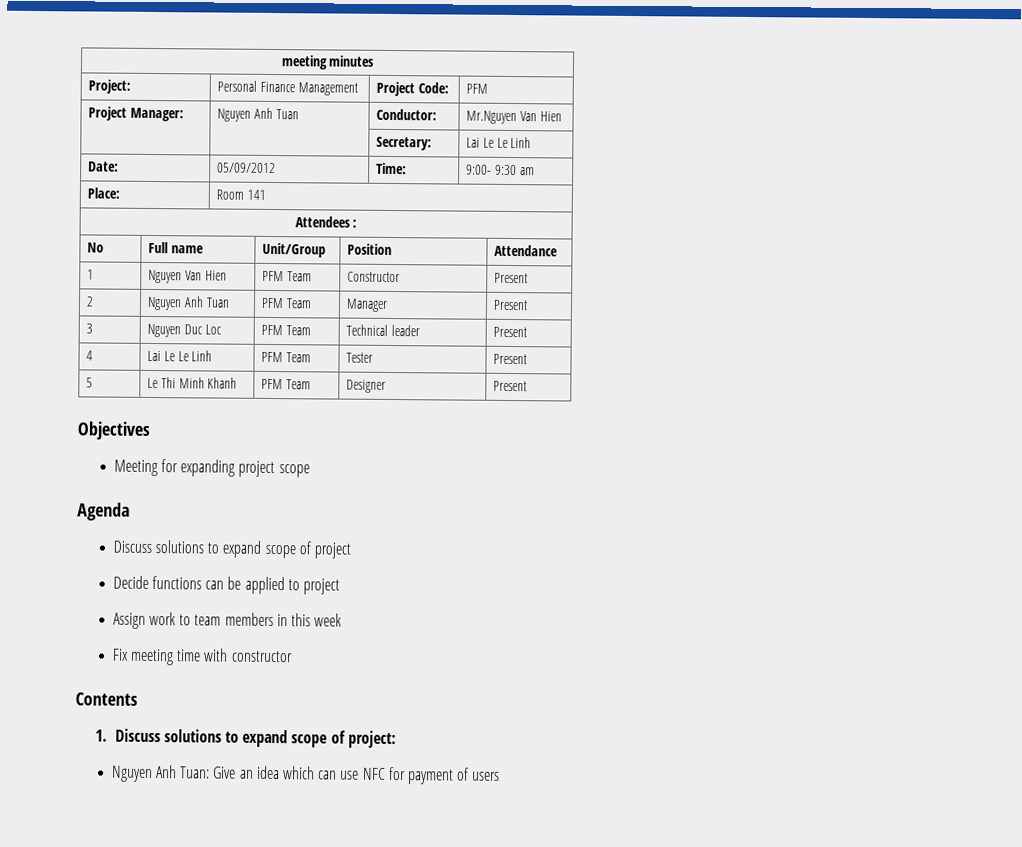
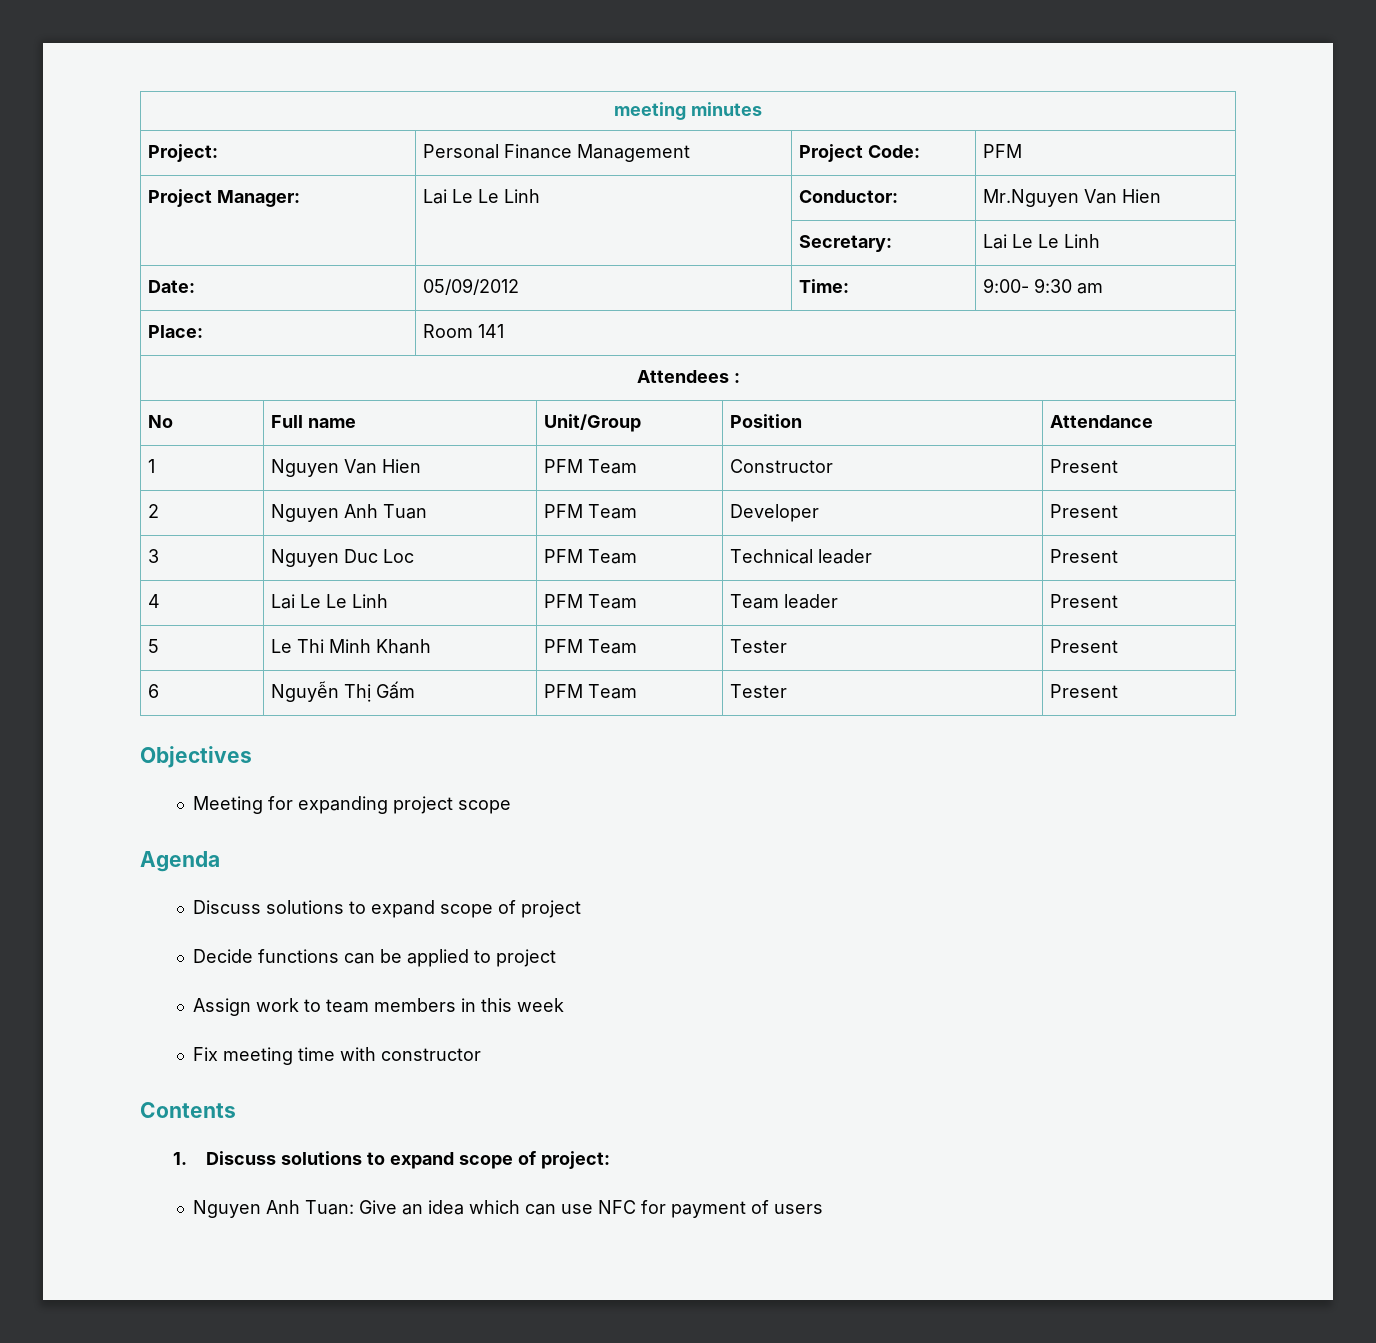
- Project Manager: | Nguyen Anh Tuan | Conductor: | Mr.Nguyen Van Hien
+ Project Manager: | Lai Le Le Linh | Conductor: | Mr.Nguyen Van Hien
- 2 | Nguyen Anh Tuan | PFM Team | Manager | Present
+ 2 | Nguyen Anh Tuan | PFM Team | Developer | Present
- 4 | Lai Le Le Linh | PFM Team | Tester | Present
+ 4 | Lai Le Le Linh | PFM Team | Team leader | Present
- 5 | Le Thi Minh Khanh | PFM Team | Designer | Present
+ 5 | Le Thi Minh Khanh | PFM Team | Tester | Present
+ 6 | Nguyễn Thị Gấm | PFM Team | Tester | Present

